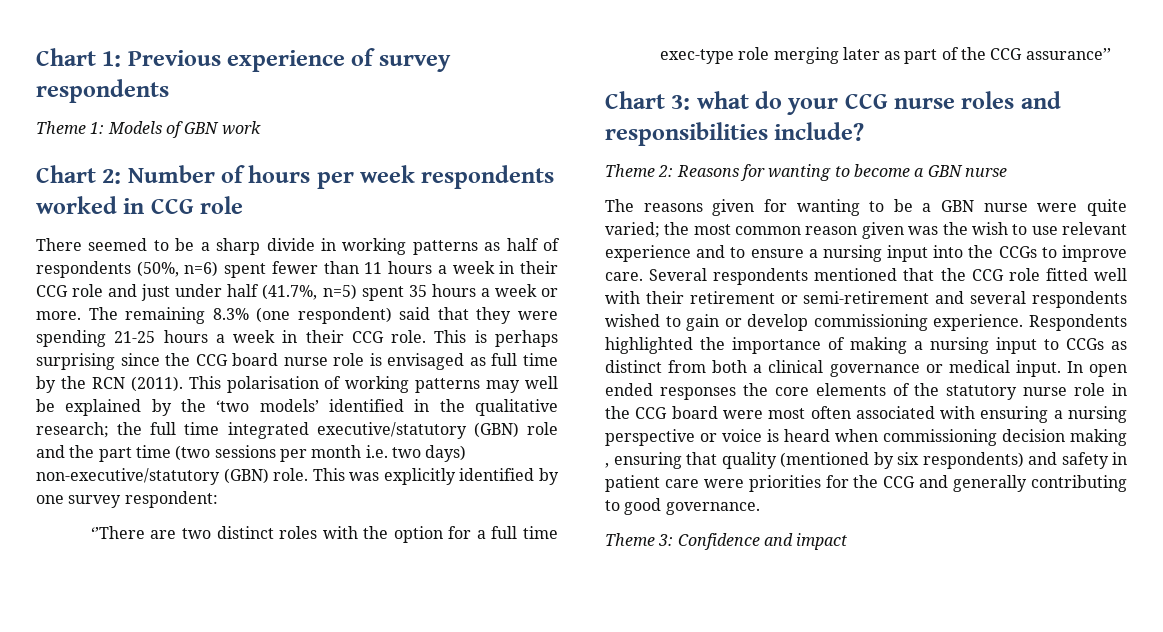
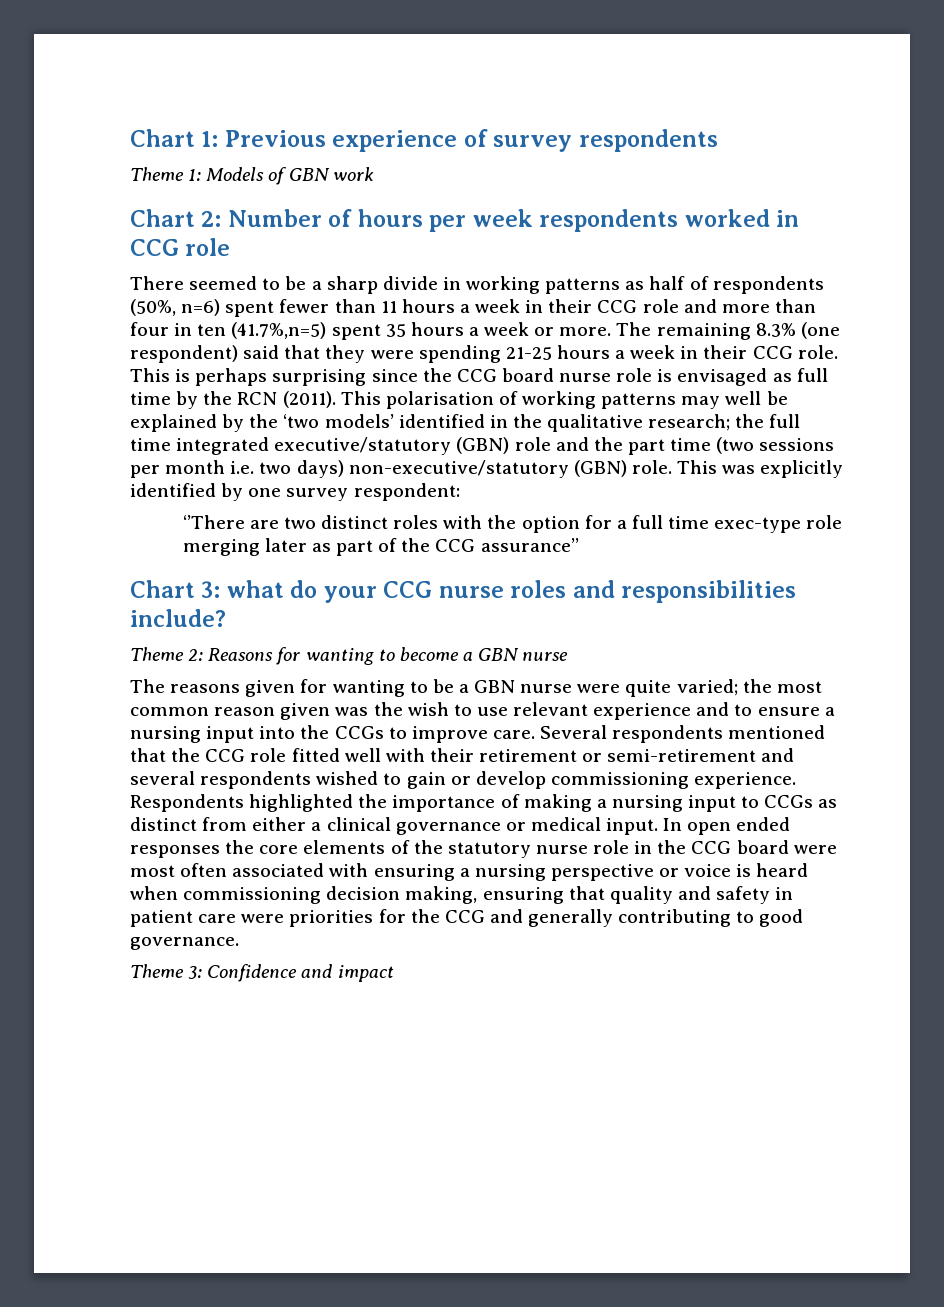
- There seemed to be a sharp divide in working patterns as half of respondents (50%, n=6) spent fewer than 11 hours a week in their CCG role and just under half (41.7%, n=5) spent 35 hours a week or more.
+ There seemed to be a sharp divide in working patterns as half of respondents (50%, n=6) spent fewer than 11 hours a week in their CCG role and more than four in ten (41.7%,n=5) spent 35 hours a week or more.
- Respondents highlighted the importance of making a nursing input to CCGs as distinct from both a clinical governance or medical input.
+ Respondents highlighted the importance of making a nursing input to CCGs as distinct from either a clinical governance or medical input.
- In open ended responses the core elements of the statutory nurse role in the CCG board were most often associated with ensuring a nursing perspective or voice is heard when commissioning decision making , ensuring that quality (mentioned by six respondents) and safety in patient care were priorities for the CCG and generally contributing to good governance.
+ In open ended responses the core elements of the statutory nurse role in the CCG board were most often associated with ensuring a nursing perspective or voice is heard when commissioning decision making, ensuring that quality and safety in patient care were priorities for the CCG and generally contributing to good governance.

